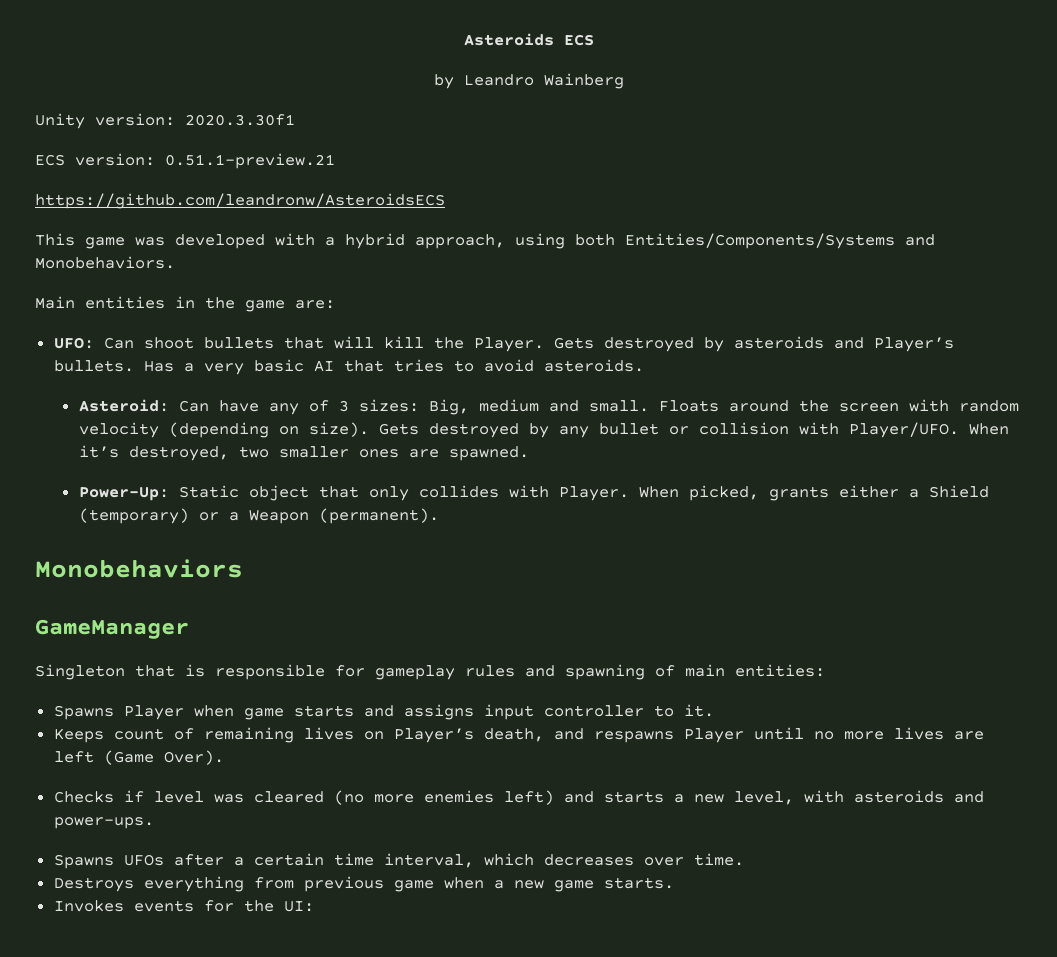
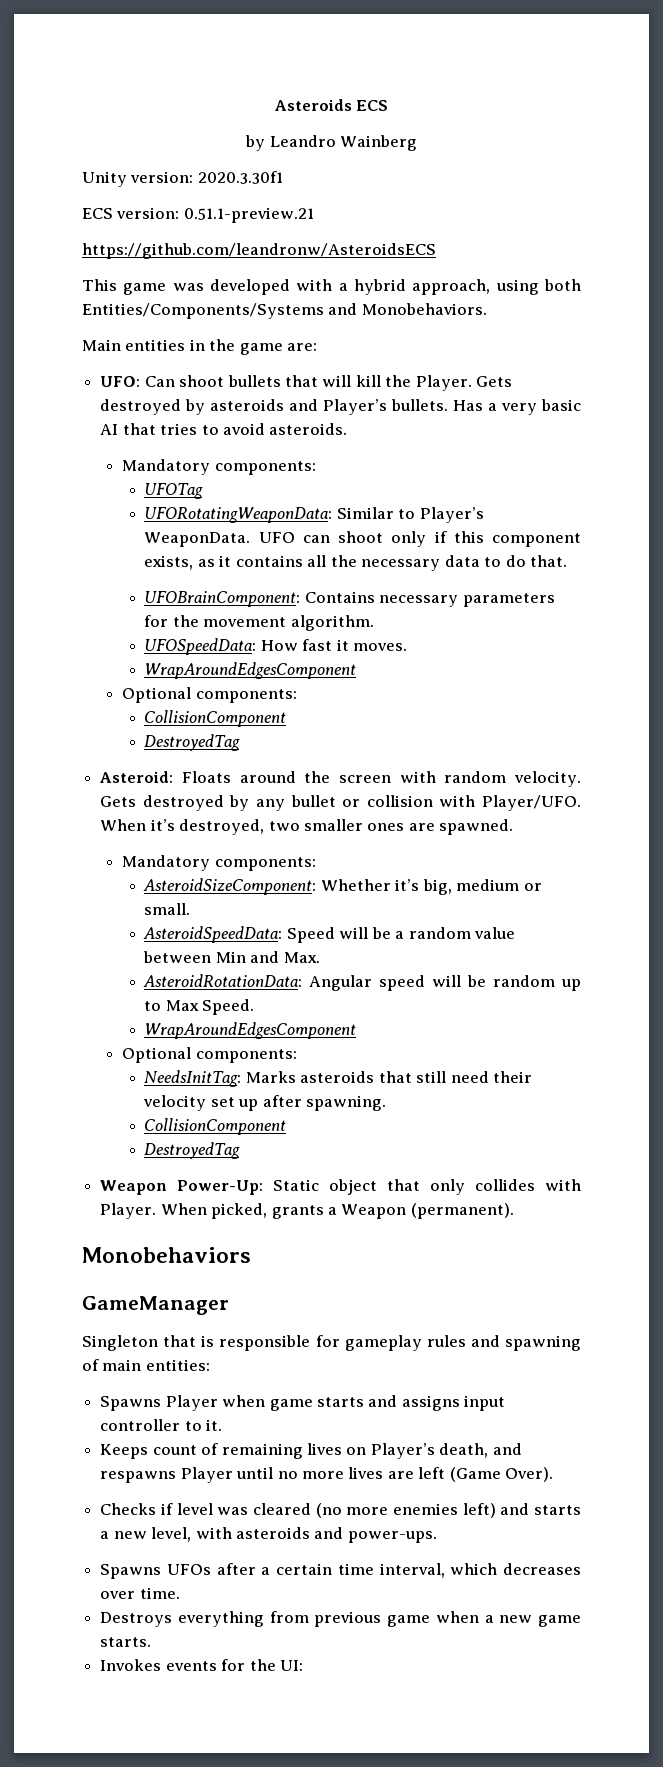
  Has a very basic AI that tries to avoid asteroids.
- Asteroid: Can have any of 3 sizes: Big, medium and small. Floats around the screen with random velocity (depending on size).
+ Mandatory components:
+ UFOTag
+ UFORotatingWeaponData: Similar to Player’s WeaponData. UFO can shoot only if this component exists, as it contains all the necessary data to do that.
+ UFOBrainComponent: Contains necessary parameters for the movement algorithm.
+ UFOSpeedData: How fast it moves.
+ WrapAroundEdgesComponent
+ Optional components:
+ CollisionComponent
+ DestroyedTag
+ Asteroid: Floats around the screen with random velocity.
  When it’s destroyed, two smaller ones are spawned.
- Power-Up: Static object that only collides with Player.
+ Mandatory components:
+ AsteroidSizeComponent: Whether it’s big, medium or small.
+ AsteroidSpeedData: Speed will be a random value between Min and Max.
+ AsteroidRotationData: Angular speed will be random up to Max Speed.
+ WrapAroundEdgesComponent
+ Optional components:
+ NeedsInitTag: Marks asteroids that still need their velocity set up after spawning.
+ CollisionComponent
+ DestroyedTag
+ Weapon Power-Up: Static object that only collides with Player.
- When picked, grants either a Shield (temporary) or a Weapon (permanent).
+ When picked, grants a Weapon (permanent).

